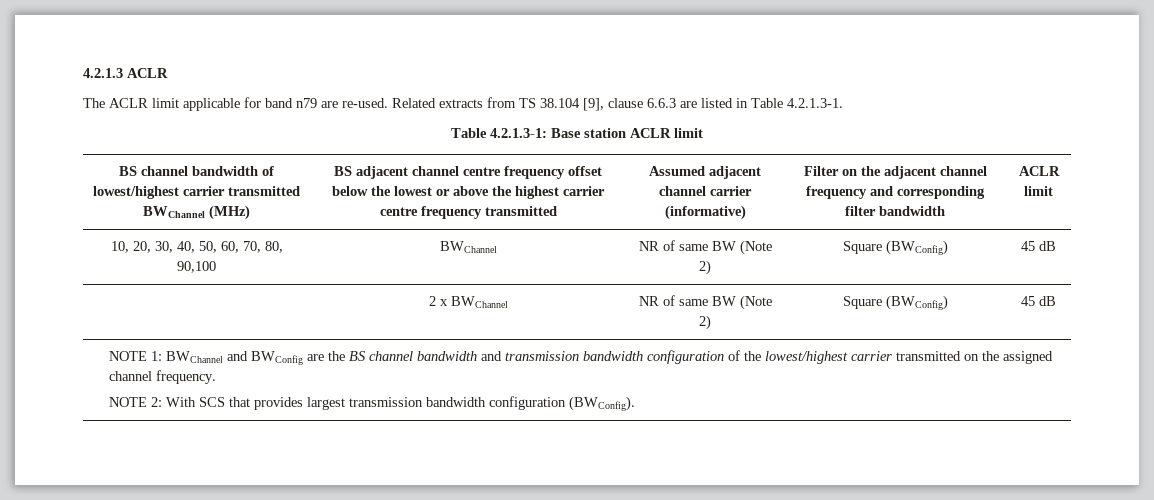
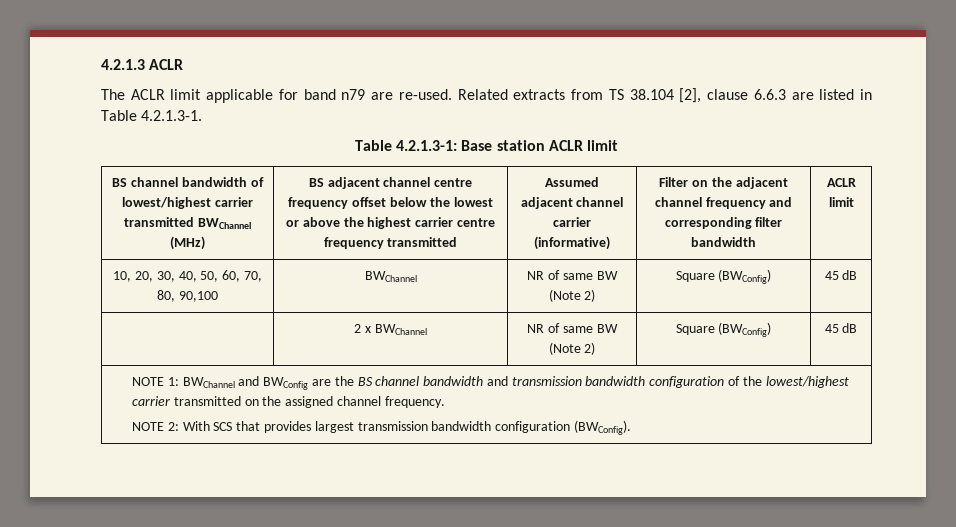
- Related extracts from TS 38.104 [9], clause 6.6.3 are listed in Table 4.2.1.3-1.
+ Related extracts from TS 38.104 [2], clause 6.6.3 are listed in Table 4.2.1.3-1.

